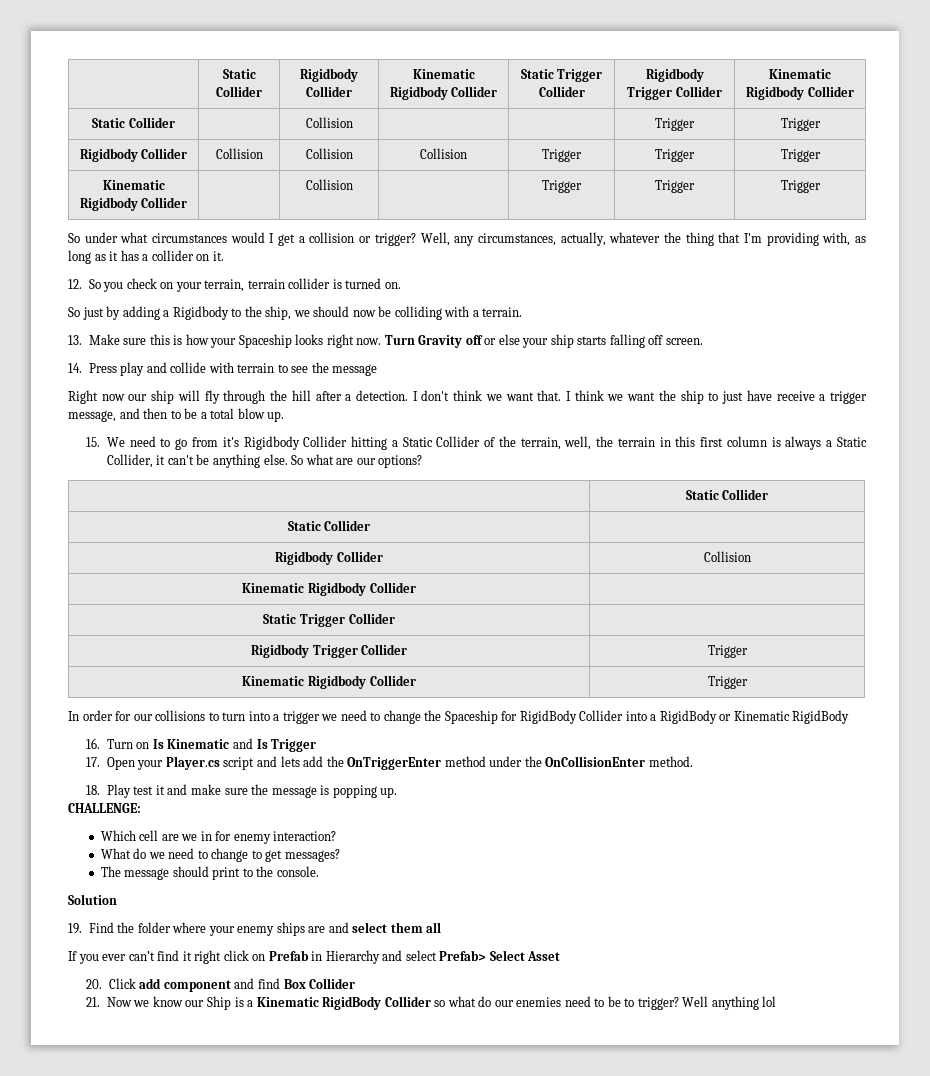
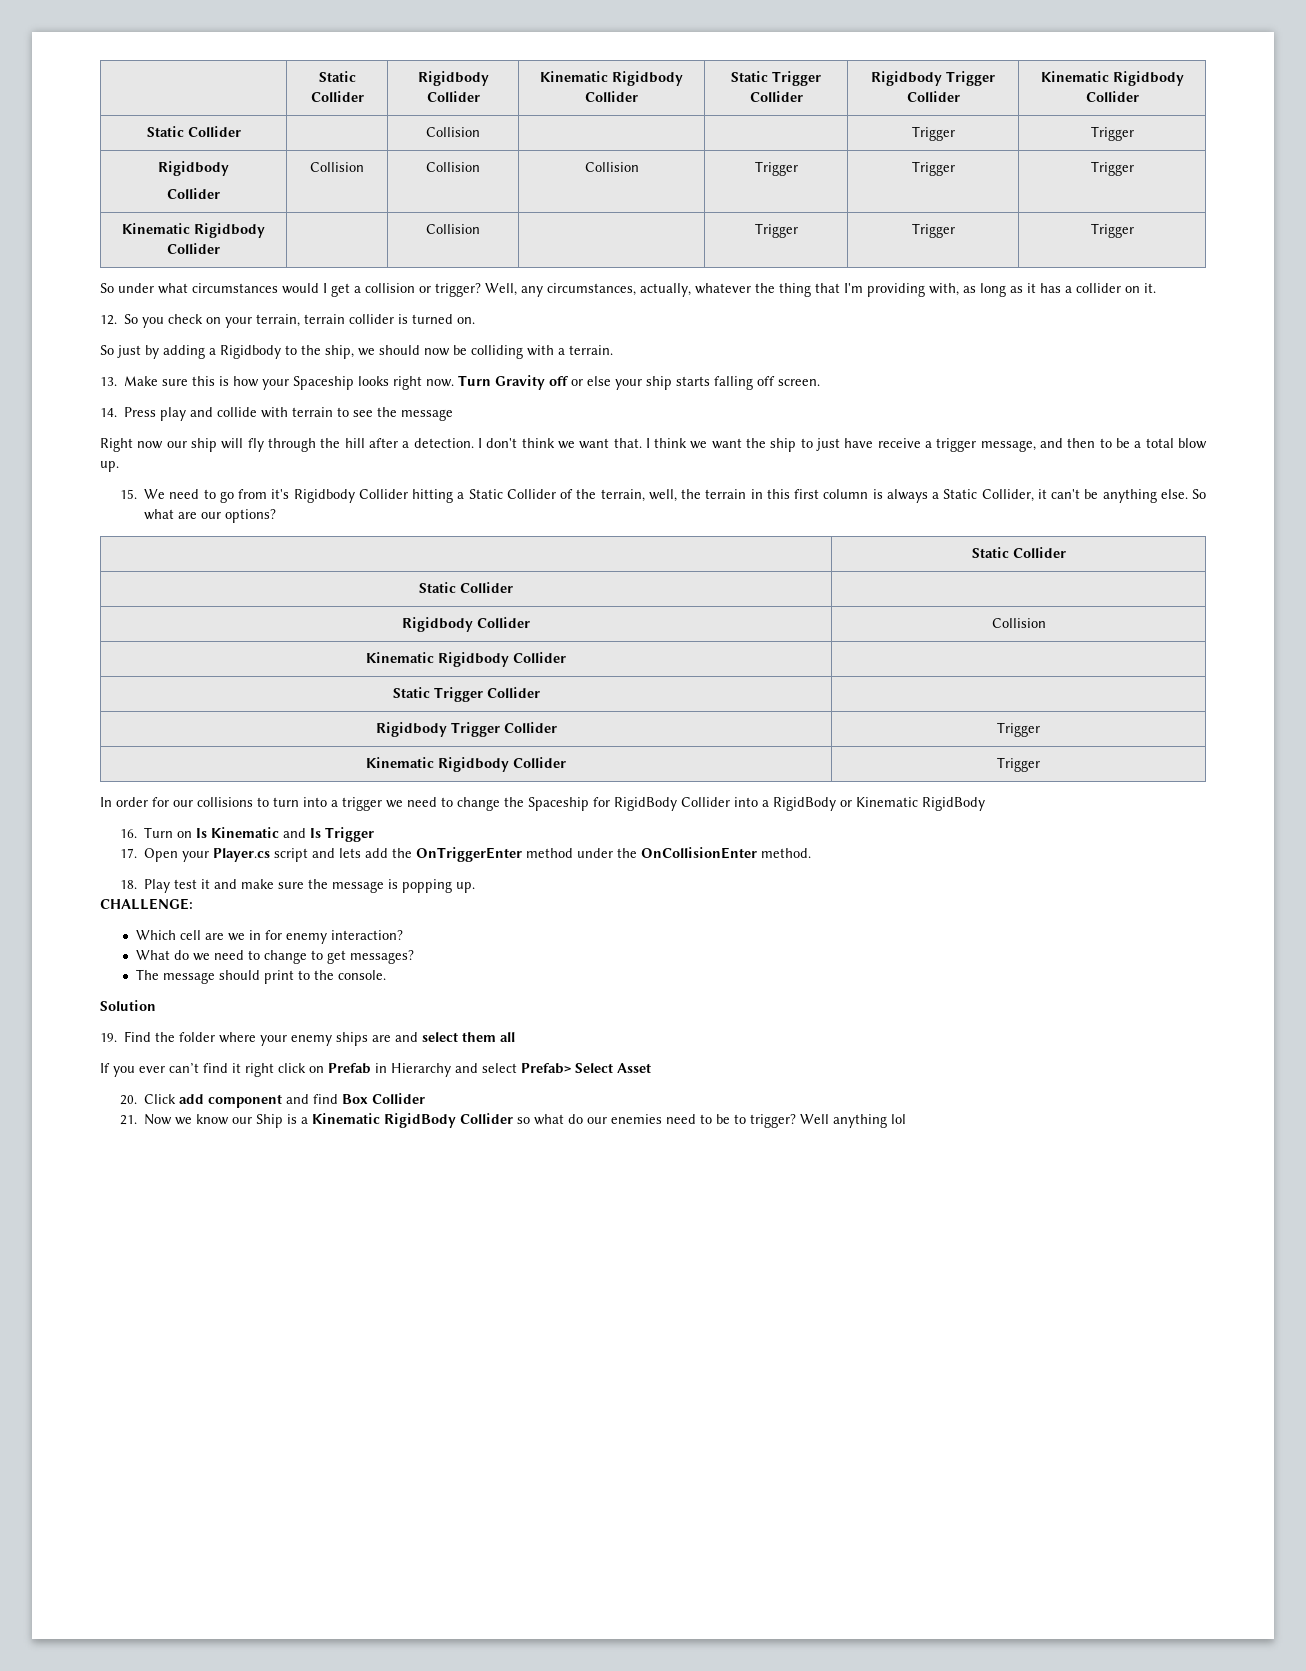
  Static Collider | | Collision | | | Trigger | Trigger
- Rigidbody Collider | Collision | Collision | Collision | Trigger | Trigger | Trigger
+ Rigidbody
+ Collider | Collision | Collision | Collision | Trigger | Trigger | Trigger

